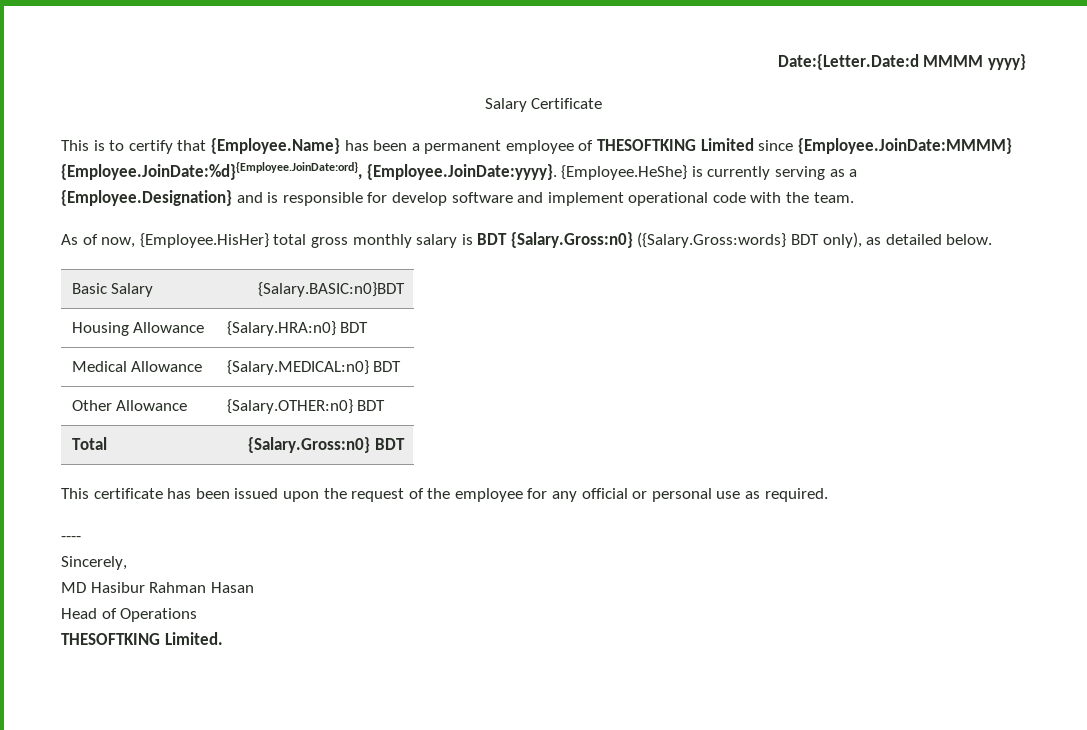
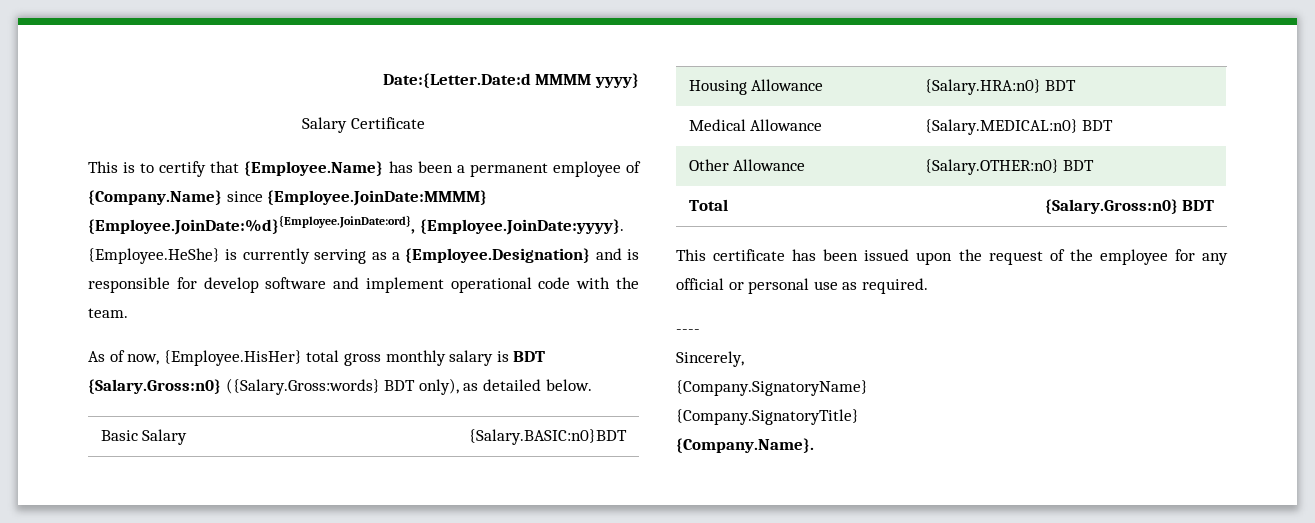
- This is to certify that {Employee.Name} has been a permanent employee of THESOFTKING Limited since {Employee.JoinDate:MMMM} {Employee.JoinDate:%d}{Employee.JoinDate:ord}, {Employee.JoinDate:yyyy}. {Employee.HeShe} is currently serving as a {Employee.Designation} and is responsible for develop software and implement operational code with the team.
+ This is to certify that {Employee.Name} has been a permanent employee of {Company.Name} since {Employee.JoinDate:MMMM} {Employee.JoinDate:%d}{Employee.JoinDate:ord}, {Employee.JoinDate:yyyy}. {Employee.HeShe} is currently serving as a {Employee.Designation} and is responsible for develop software and implement operational code with the team.
- MD Hasibur Rahman Hasan
- Head of Operations
- THESOFTKING Limited.
+ {Company.SignatoryName}
+ {Company.SignatoryTitle}
+ {Company.Name}.

